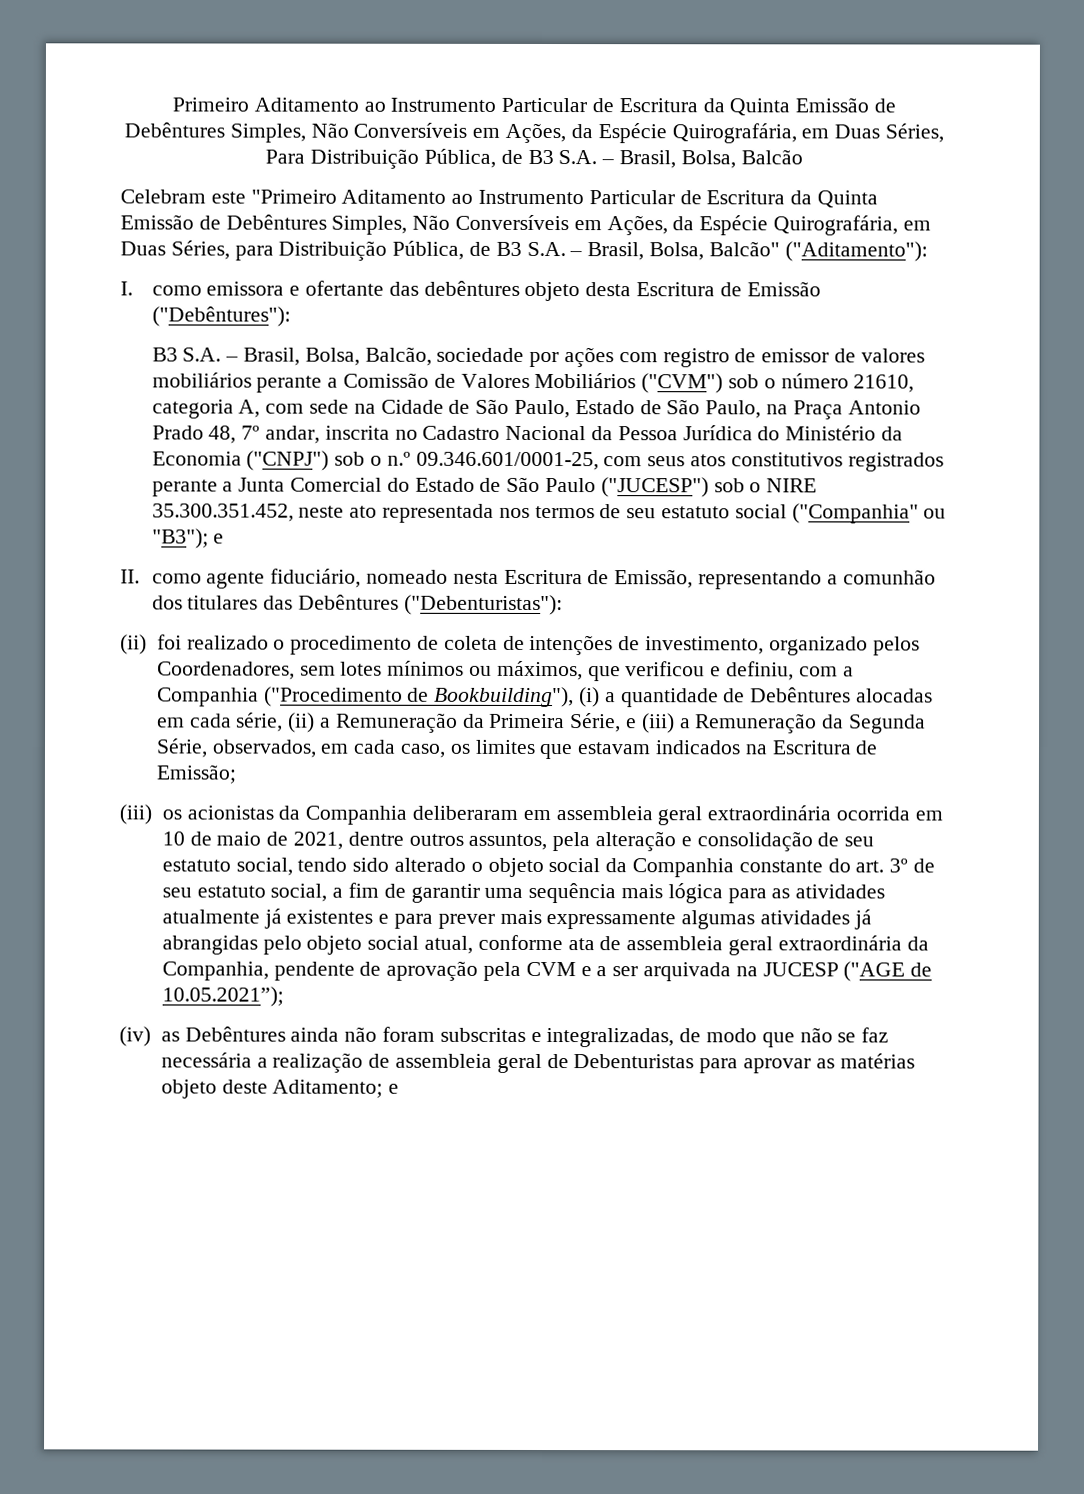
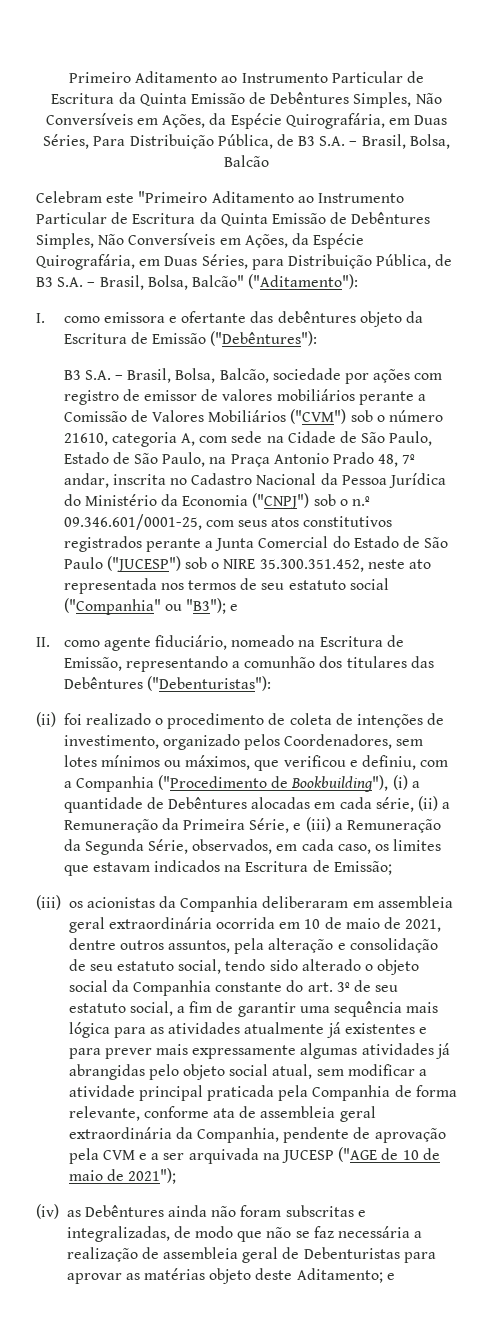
- I. como emissora e ofertante das debêntures objeto desta Escritura de Emissão ("Debêntures"):
+ I. como emissora e ofertante das debêntures objeto da Escritura de Emissão ("Debêntures"):
- II. como agente fiduciário, nomeado nesta Escritura de Emissão, representando a comunhão dos titulares das Debêntures ("Debenturistas"):
+ II. como agente fiduciário, nomeado na Escritura de Emissão, representando a comunhão dos titulares das Debêntures ("Debenturistas"):
- (iii) os acionistas da Companhia deliberaram em assembleia geral extraordinária ocorrida em 10 de maio de 2021, dentre outros assuntos, pela alteração e consolidação de seu estatuto social, tendo sido alterado o objeto social da Companhia constante do art. 3º de seu estatuto social, a fim de garantir uma sequência mais lógica para as atividades atualmente já existentes e para prever mais expressamente algumas atividades já abrangidas pelo objeto social atual, conforme ata de assembleia geral extraordinária da Companhia, pendente de aprovação pela CVM e a ser arquivada na JUCESP ("AGE de 10.05.2021”);
+ (iii) os acionistas da Companhia deliberaram em assembleia geral extraordinária ocorrida em 10 de maio de 2021, dentre outros assuntos, pela alteração e consolidação de seu estatuto social, tendo sido alterado o objeto social da Companhia constante do art. 3º de seu estatuto social, a fim de garantir uma sequência mais lógica para as atividades atualmente já existentes e para prever mais expressamente algumas atividades já abrangidas pelo objeto social atual, sem modificar a atividade principal praticada pela Companhia de forma relevante, conforme ata de assembleia geral extraordinária da Companhia, pendente de aprovação pela CVM e a ser arquivada na JUCESP ("AGE de 10 de maio de 2021");

